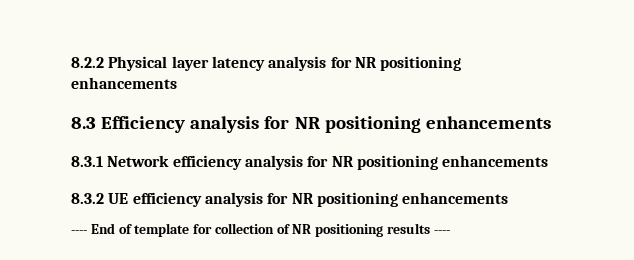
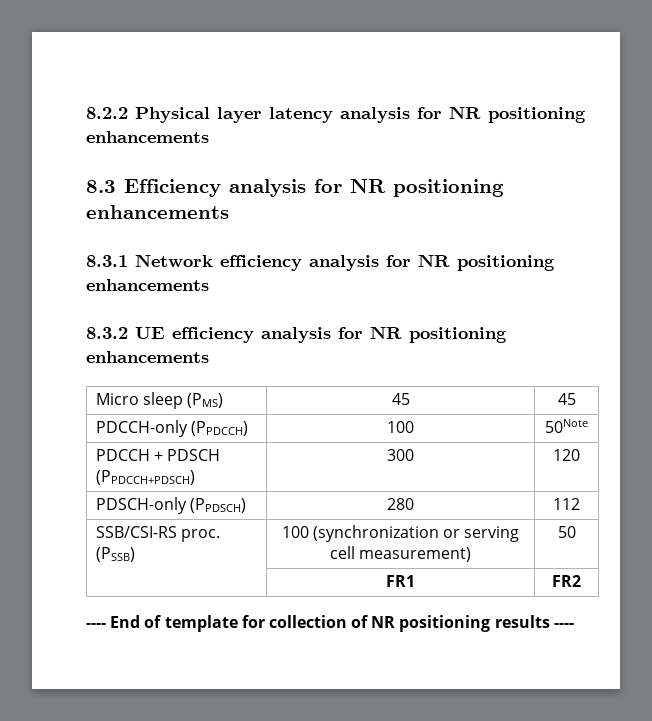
+ Micro sleep (PMS) | 45 | 45
+ PDCCH-only (PPDCCH) | 100 | 50Note
+ PDCCH + PDSCH (PPDCCH+PDSCH) | 300 | 120
+ PDSCH-only (PPDSCH) | 280 | 112
+ SSB/CSI-RS proc. (PSSB) | 100 (synchronization or serving cell measurement) | 50
+ | FR1 | FR2

